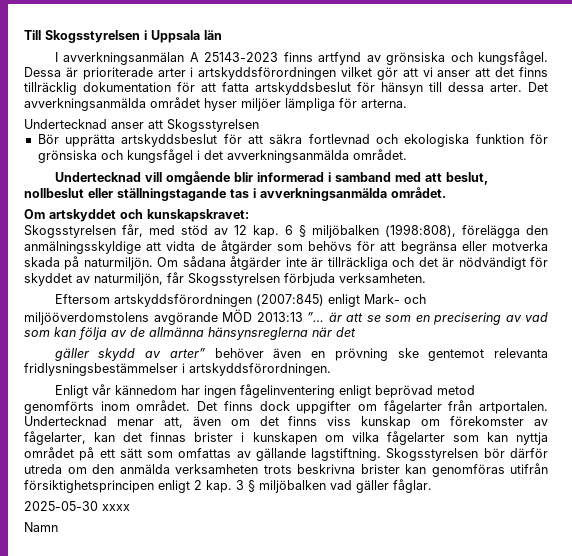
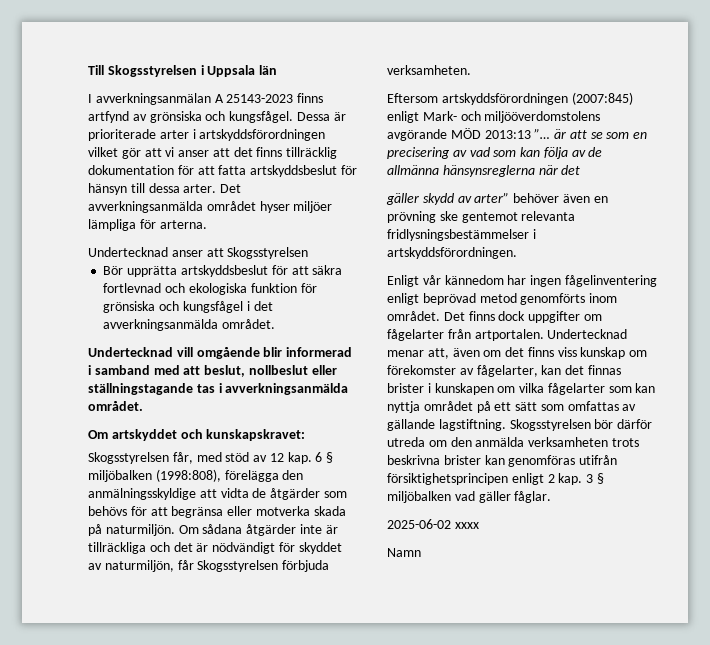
- 2025-05-30 xxxx
+ 2025-06-02 xxxx

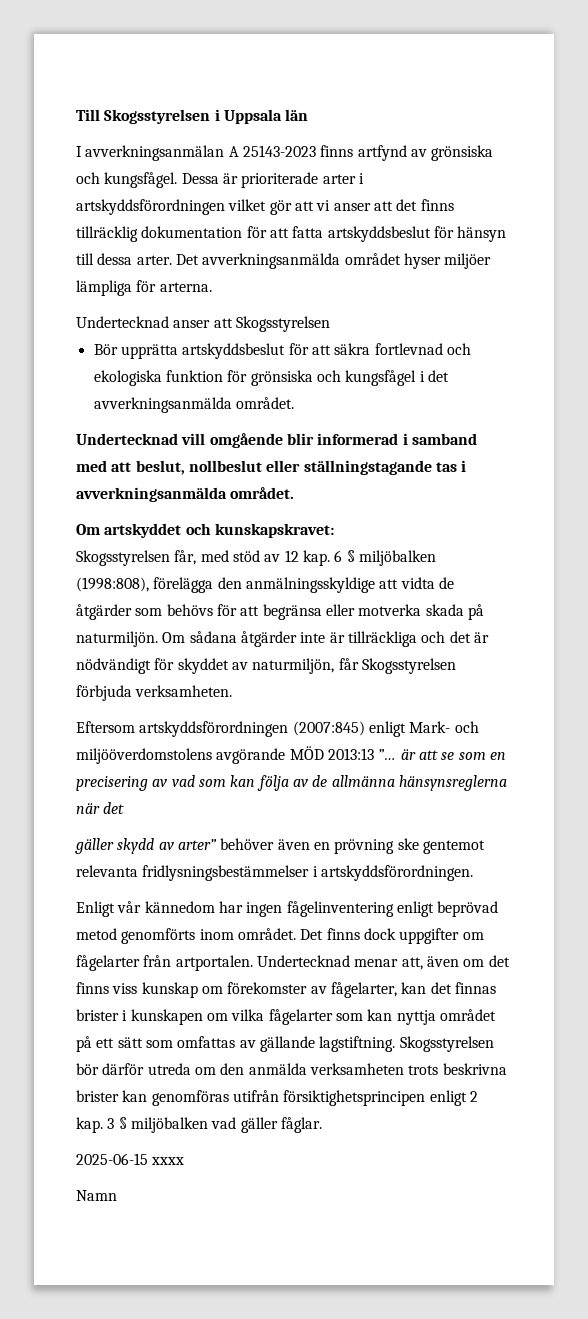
- 2025-06-02 xxxx
+ 2025-06-15 xxxx

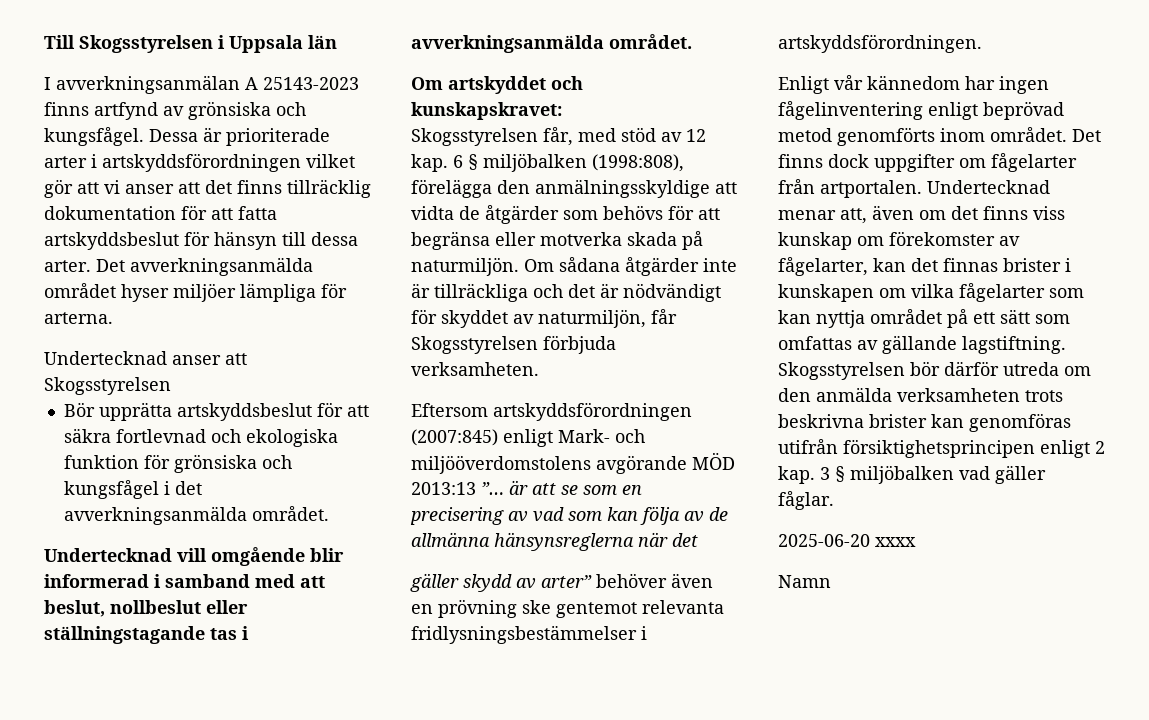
- 2025-06-15 xxxx
+ 2025-06-20 xxxx

